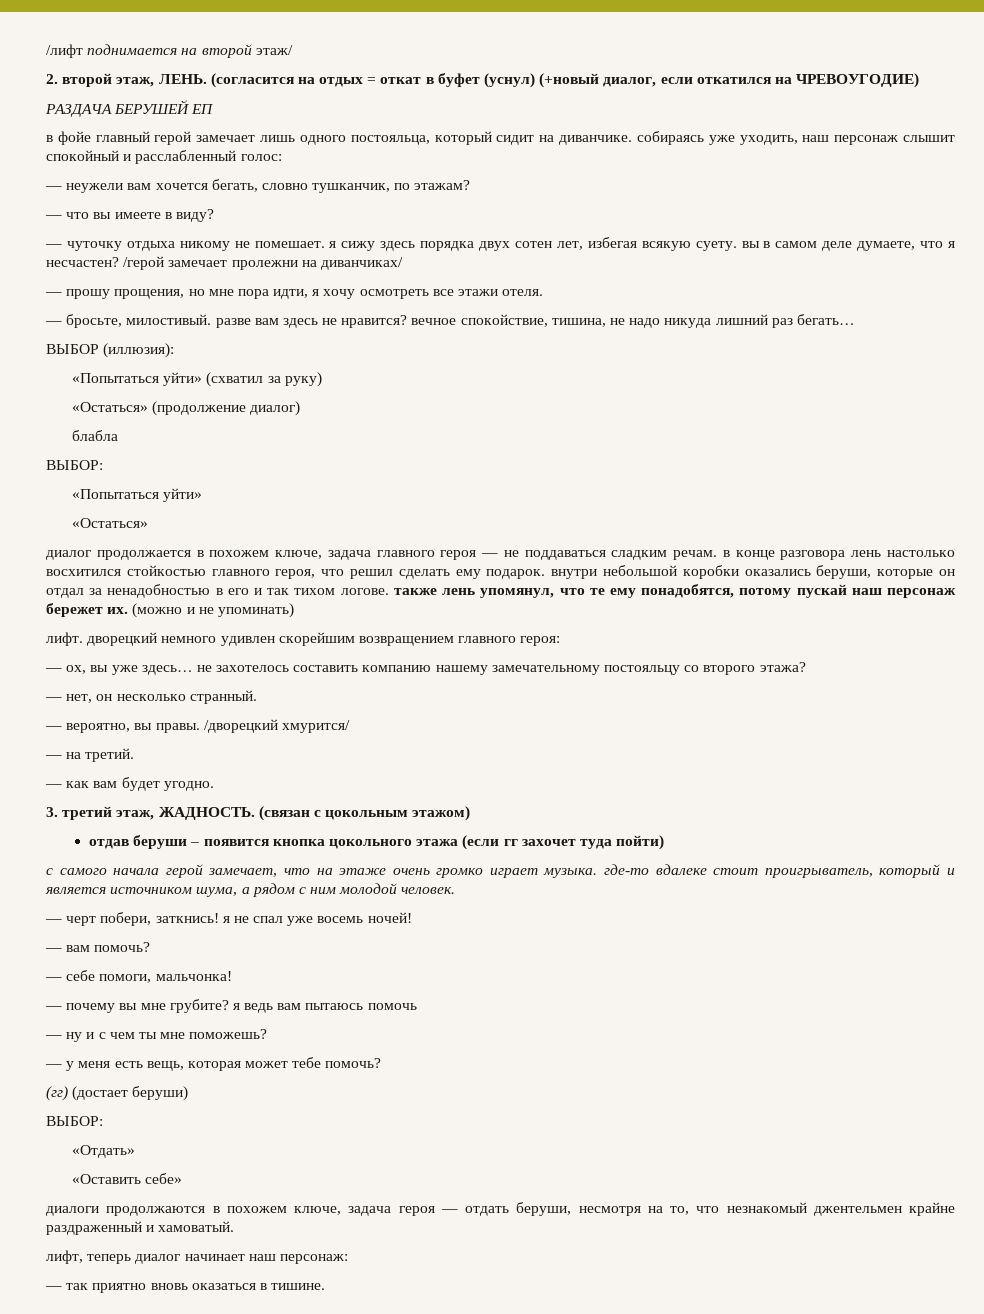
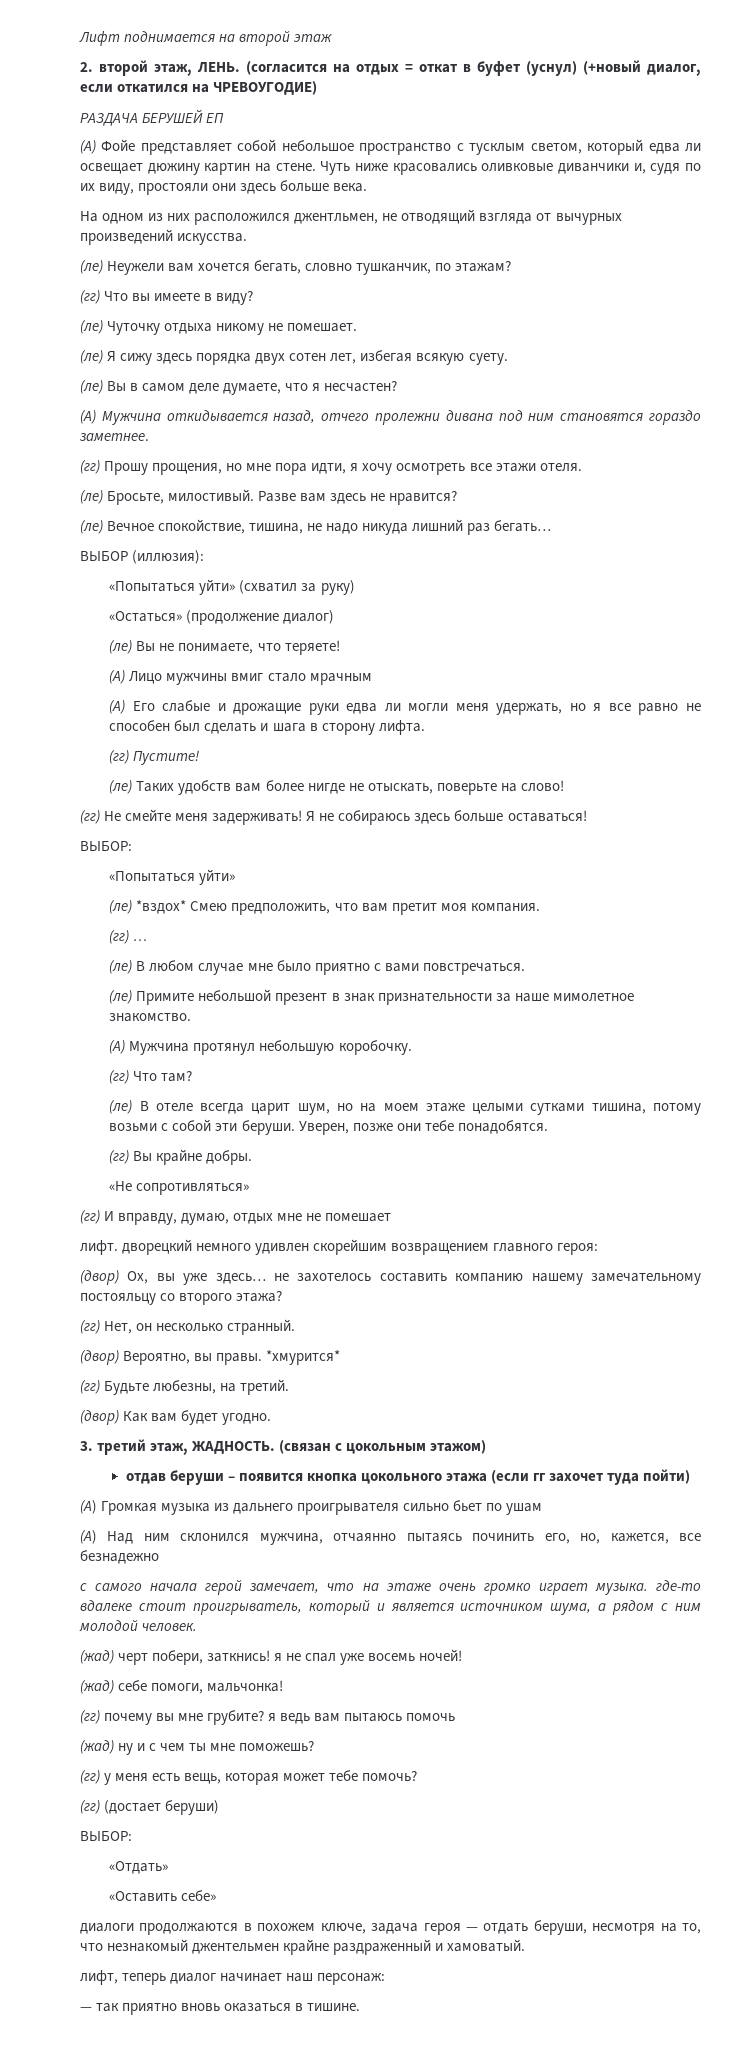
- /лифт поднимается на второй этаж/
+ Лифт поднимается на второй этаж
- в фойе главный герой замечает лишь одного постояльца, который сидит на диванчике. собираясь уже уходить, наш персонаж слышит спокойный и расслабленный голос:
- — неужели вам хочется бегать, словно тушканчик, по этажам?
+ (А) Фойе представляет собой небольшое пространство с тусклым светом, который едва ли освещает дюжину картин на стене. Чуть ниже красовались оливковые диванчики и, судя по их виду, простояли они здесь больше века.
+ На одном из них расположился джентльмен, не отводящий взгляда от вычурных произведений искусства.
+ (ле) Неужели вам хочется бегать, словно тушканчик, по этажам?
- — что вы имеете в виду?
+ (гг) Что вы имеете в виду?
- — чуточку отдыха никому не помешает. я сижу здесь порядка двух сотен лет, избегая всякую суету. вы в самом деле думаете, что я несчастен? /герой замечает пролежни на диванчиках/
- — прошу прощения, но мне пора идти, я хочу осмотреть все этажи отеля.
+ (ле) Чуточку отдыха никому не помешает.
+ (ле) Я сижу здесь порядка двух сотен лет, избегая всякую суету.
+ (ле) Вы в самом деле думаете, что я несчастен?
+ (А) Мужчина откидывается назад, отчего пролежни дивана под ним становятся гораздо заметнее.
+ (гг) Прошу прощения, но мне пора идти, я хочу осмотреть все этажи отеля.
- — бросьте, милостивый. разве вам здесь не нравится? вечное спокойствие, тишина, не надо никуда лишний раз бегать…
+ (ле) Бросьте, милостивый. Разве вам здесь не нравится?
+ (ле) Вечное спокойствие, тишина, не надо никуда лишний раз бегать…
- блабла
+ (ле) Вы не понимаете, что теряете!
+ (А) Лицо мужчины вмиг стало мрачным
+ (А) Его слабые и дрожащие руки едва ли могли меня удержать, но я все равно не способен был сделать и шага в сторону лифта.
+ (гг) Пустите!
+ (ле) Таких удобств вам более нигде не отыскать, поверьте на слово!
+ (гг) Не смейте меня задерживать! Я не собираюсь здесь больше оставаться!
  ВЫБОР:
  «Попытаться уйти»
- «Остаться»
- диалог продолжается в похожем ключе, задача главного героя — не поддаваться сладким речам. в конце разговора лень настолько восхитился стойкостью главного героя, что решил сделать ему подарок. внутри небольшой коробки оказались беруши, которые он отдал за ненадобностью в его и так тихом логове. также лень упомянул, что те ему понадобятся, потому пускай наш персонаж бережет их. (можно и не упоминать)
+ (ле) *вздох* Смею предположить, что вам претит моя компания.
+ (гг) …
+ (ле) В любом случае мне было приятно с вами повстречаться.
+ (ле) Примите небольшой презент в знак признательности за наше мимолетное знакомство.
+ (А) Мужчина протянул небольшую коробочку.
+ (гг) Что там?
+ (ле) В отеле всегда царит шум, но на моем этаже целыми сутками тишина, потому возьми с собой эти беруши. Уверен, позже они тебе понадобятся.
+ (гг) Вы крайне добры.
+ «Не сопротивляться»
+ (гг) И вправду, думаю, отдых мне не помешает
- — ох, вы уже здесь… не захотелось составить компанию нашему замечательному постояльцу со второго этажа?
+ (двор) Ох, вы уже здесь… не захотелось составить компанию нашему замечательному постояльцу со второго этажа?
- — нет, он несколько странный.
+ (гг) Нет, он несколько странный.
- — вероятно, вы правы. /дворецкий хмурится/
- — на третий.
+ (двор) Вероятно, вы правы. *хмурится*
+ (гг) Будьте любезны, на третий.
- — как вам будет угодно.
+ (двор) Как вам будет угодно.
+ (А) Громкая музыка из дальнего проигрывателя сильно бьет по ушам
+ (А) Над ним склонился мужчина, отчаянно пытаясь починить его, но, кажется, все безнадежно
- — черт побери, заткнись! я не спал уже восемь ночей!
+ (жад) черт побери, заткнись! я не спал уже восемь ночей!
- — вам помочь?
- — себе помоги, мальчонка!
+ (жад) себе помоги, мальчонка!
- — почему вы мне грубите? я ведь вам пытаюсь помочь
+ (гг) почему вы мне грубите? я ведь вам пытаюсь помочь
- — ну и с чем ты мне поможешь?
+ (жад) ну и с чем ты мне поможешь?
- — у меня есть вещь, которая может тебе помочь?
+ (гг) у меня есть вещь, которая может тебе помочь?

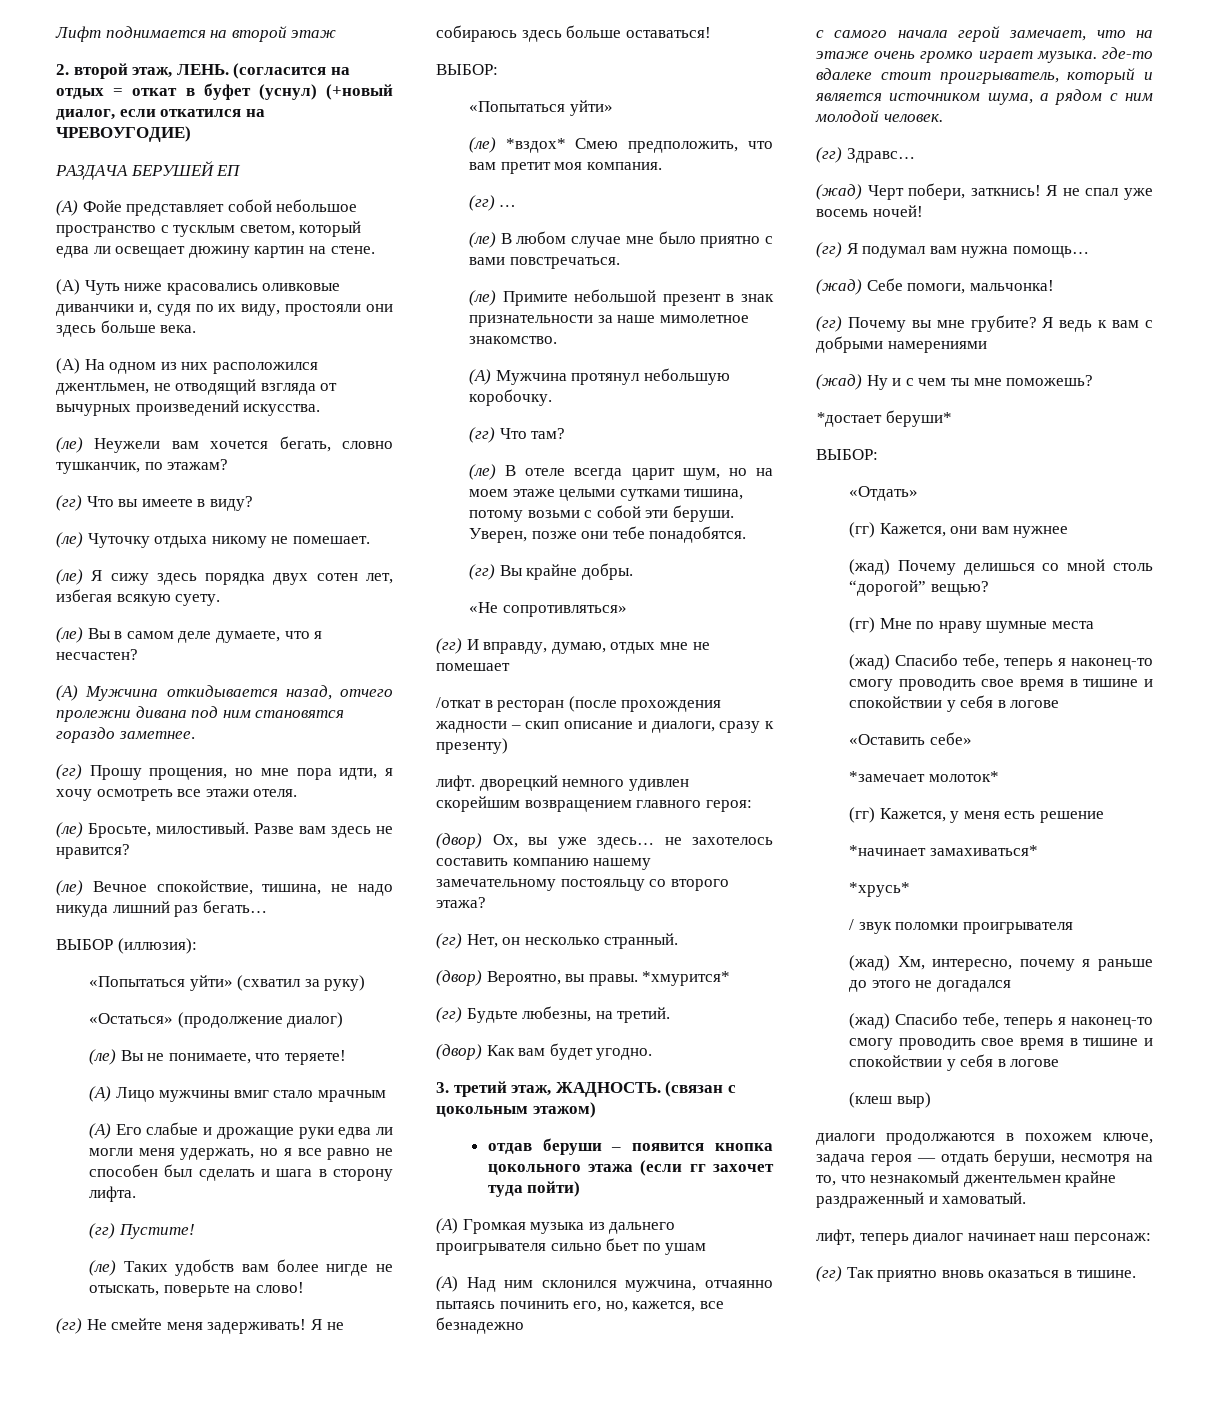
- (А) Фойе представляет собой небольшое пространство с тусклым светом, который едва ли освещает дюжину картин на стене. Чуть ниже красовались оливковые диванчики и, судя по их виду, простояли они здесь больше века.
+ (А) Фойе представляет собой небольшое пространство с тусклым светом, который едва ли освещает дюжину картин на стене.
+ (А) Чуть ниже красовались оливковые диванчики и, судя по их виду, простояли они здесь больше века.
- На одном из них расположился джентльмен, не отводящий взгляда от вычурных произведений искусства.
+ (А) На одном из них расположился джентльмен, не отводящий взгляда от вычурных произведений искусства.
+ /откат в ресторан (после прохождения жадности – скип описание и диалоги, сразу к презенту)
- (жад) черт побери, заткнись! я не спал уже восемь ночей!
+ (гг) Здравс…
+ (жад) Черт побери, заткнись! Я не спал уже восемь ночей!
- (жад) себе помоги, мальчонка!
+ (гг) Я подумал вам нужна помощь…
+ (жад) Себе помоги, мальчонка!
- (гг) почему вы мне грубите? я ведь вам пытаюсь помочь
- (жад) ну и с чем ты мне поможешь?
+ (гг) Почему вы мне грубите? Я ведь к вам с добрыми намерениями
+ (жад) Ну и с чем ты мне поможешь?
- (гг) у меня есть вещь, которая может тебе помочь?
- (гг) (достает беруши)
+ *достает беруши*
  ВЫБОР:
  «Отдать»
+ (гг) Кажется, они вам нужнее
+ (жад) Почему делишься со мной столь “дорогой” вещью?
+ (гг) Мне по нраву шумные места
+ (жад) Спасибо тебе, теперь я наконец-то смогу проводить свое время в тишине и спокойствии у себя в логове
  «Оставить себе»
+ *замечает молоток*
+ (гг) Кажется, у меня есть решение
+ *начинает замахиваться*
+ *хрусь*
+ / звук поломки проигрывателя
+ (жад) Хм, интересно, почему я раньше до этого не догадался
+ (жад) Спасибо тебе, теперь я наконец-то смогу проводить свое время в тишине и спокойствии у себя в логове
+ (клеш выр)
- — так приятно вновь оказаться в тишине.
+ (гг) Так приятно вновь оказаться в тишине.

